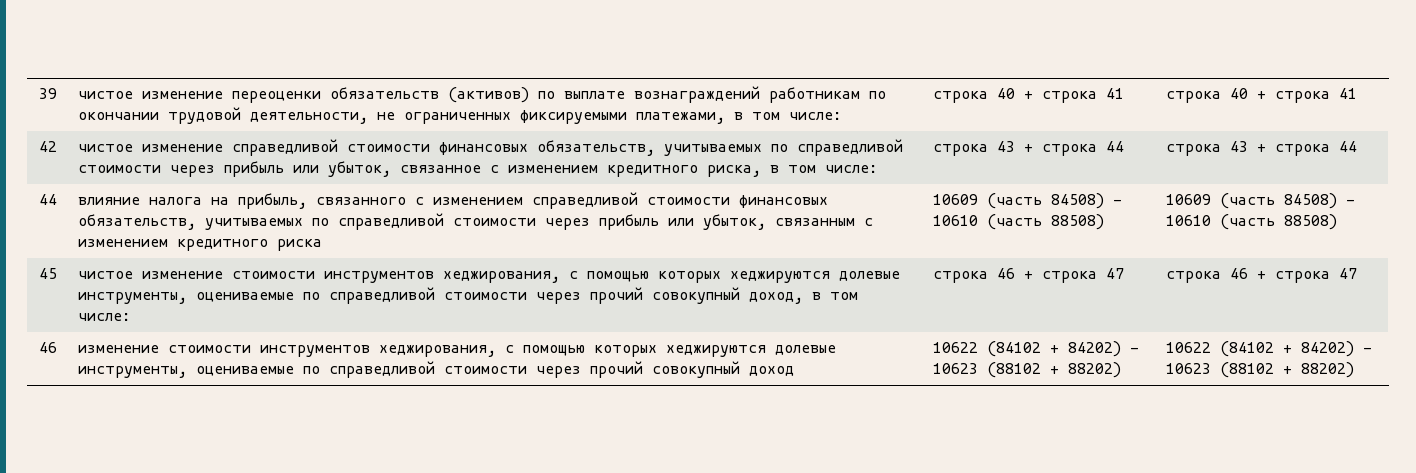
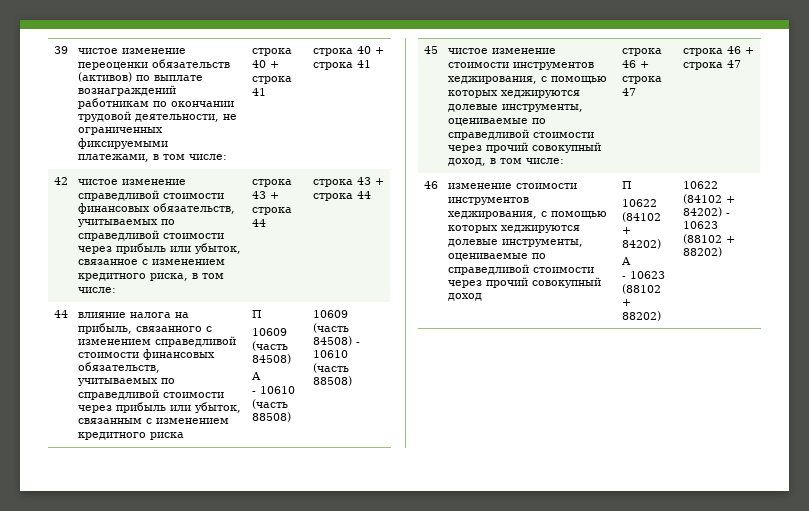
- влияние налога на прибыль, связанного с изменением справедливой стоимости финансовых обязательств, учитываемых по справедливой стоимости через прибыль или убыток, связанным с изменением кредитного риска | 10609 (часть 84508) - 10610 (часть 88508)
+ влияние налога на прибыль, связанного с изменением справедливой стоимости финансовых обязательств, учитываемых по справедливой стоимости через прибыль или убыток, связанным с изменением кредитного риска | П
+ 10609 (часть 84508)
+ А
+ - 10610 (часть 88508)
- 46 | изменение стоимости инструментов хеджирования, с помощью которых хеджируются долевые инструменты, оцениваемые по справедливой стоимости через прочий совокупный доход | 10622 (84102 + 84202) - 10623 (88102 + 88202) | 10622 (84102 + 84202) - 10623 (88102 + 88202)
+ 46 | изменение стоимости инструментов хеджирования, с помощью которых хеджируются долевые инструменты, оцениваемые по справедливой стоимости через прочий совокупный доход | П
+ 10622 (84102 + 84202)
+ А
+ - 10623 (88102 + 88202) | 10622 (84102 + 84202) - 10623 (88102 + 88202)

